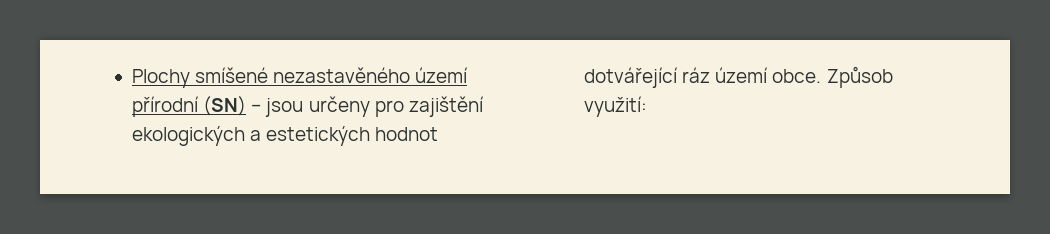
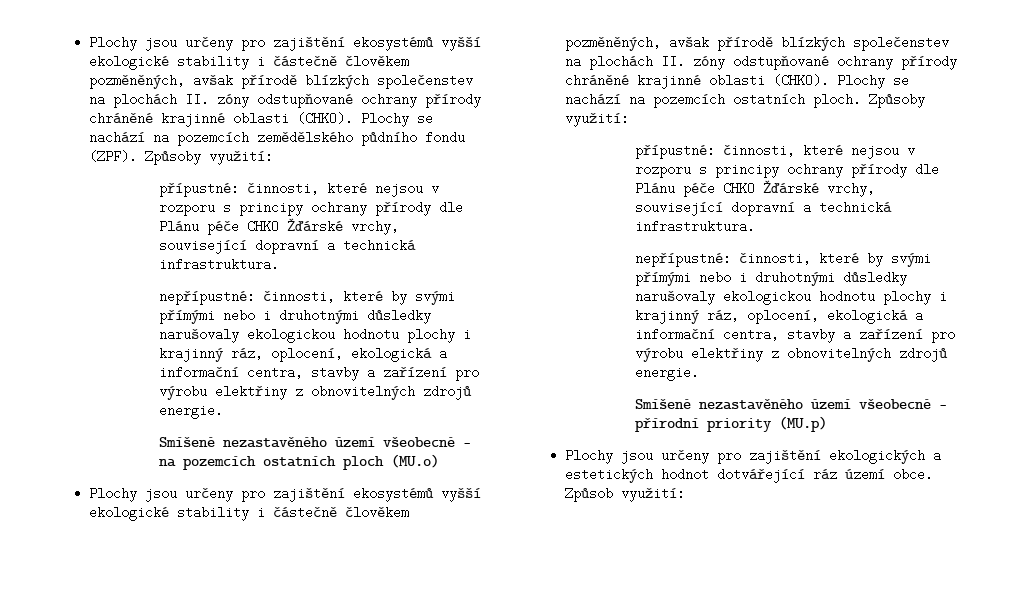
- Plochy smíšené nezastavěného území přírodní (SN) – jsou určeny pro zajištění ekologických a estetických hodnot dotvářející ráz území obce.
+ Plochy jsou určeny pro zajištění ekosystémů vyšší ekologické stability i částečně člověkem pozměněných, avšak přírodě blízkých společenstev na plochách II. zóny odstupňované ochrany přírody chráněné krajinné oblasti (CHKO). Plochy se nachází na pozemcích zemědělského půdního fondu (ZPF). Způsoby využití:
+ přípustné: činnosti, které nejsou v rozporu s principy ochrany přírody dle Plánu péče CHKO Žďárské vrchy, související dopravní a technická infrastruktura.
+ nepřípustné: činnosti, které by svými přímými nebo i druhotnými důsledky narušovaly ekologickou hodnotu plochy i krajinný ráz, oplocení, ekologická a informační centra, stavby a zařízení pro výrobu elektřiny z obnovitelných zdrojů energie.
+ Smíšené nezastavěného území všeobecné – na pozemcích ostatních ploch (MU.o)
+ Plochy jsou určeny pro zajištění ekosystémů vyšší ekologické stability i částečně člověkem pozměněných, avšak přírodě blízkých společenstev na plochách II. zóny odstupňované ochrany přírody chráněné krajinné oblasti (CHKO). Plochy se nachází na pozemcích ostatních ploch. Způsoby využití:
+ přípustné: činnosti, které nejsou v rozporu s principy ochrany přírody dle Plánu péče CHKO Žďárské vrchy, související dopravní a technická infrastruktura.
+ nepřípustné: činnosti, které by svými přímými nebo i druhotnými důsledky narušovaly ekologickou hodnotu plochy i krajinný ráz, oplocení, ekologická a informační centra, stavby a zařízení pro výrobu elektřiny z obnovitelných zdrojů energie.
+ Smíšené nezastavěného území všeobecné – přírodní priority (MU.p)
+ Plochy jsou určeny pro zajištění ekologických a estetických hodnot dotvářející ráz území obce.

